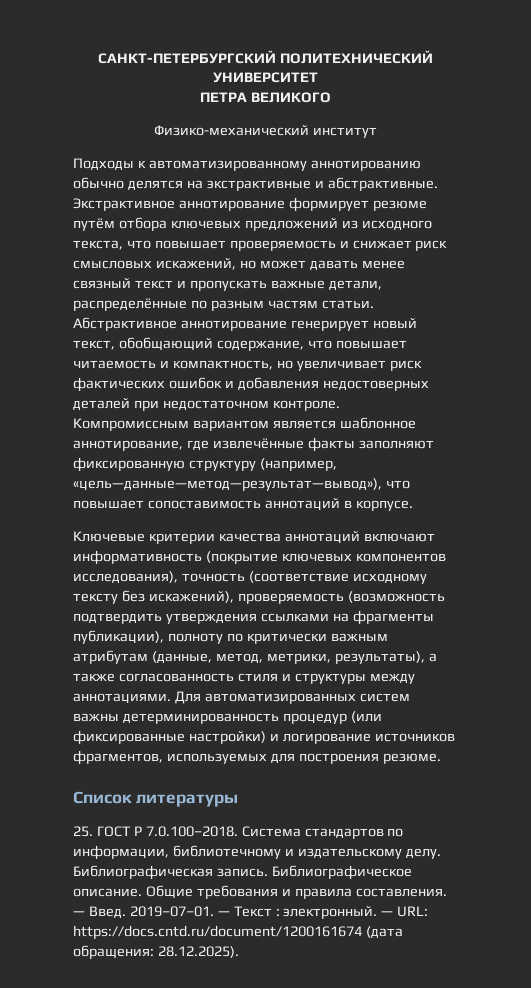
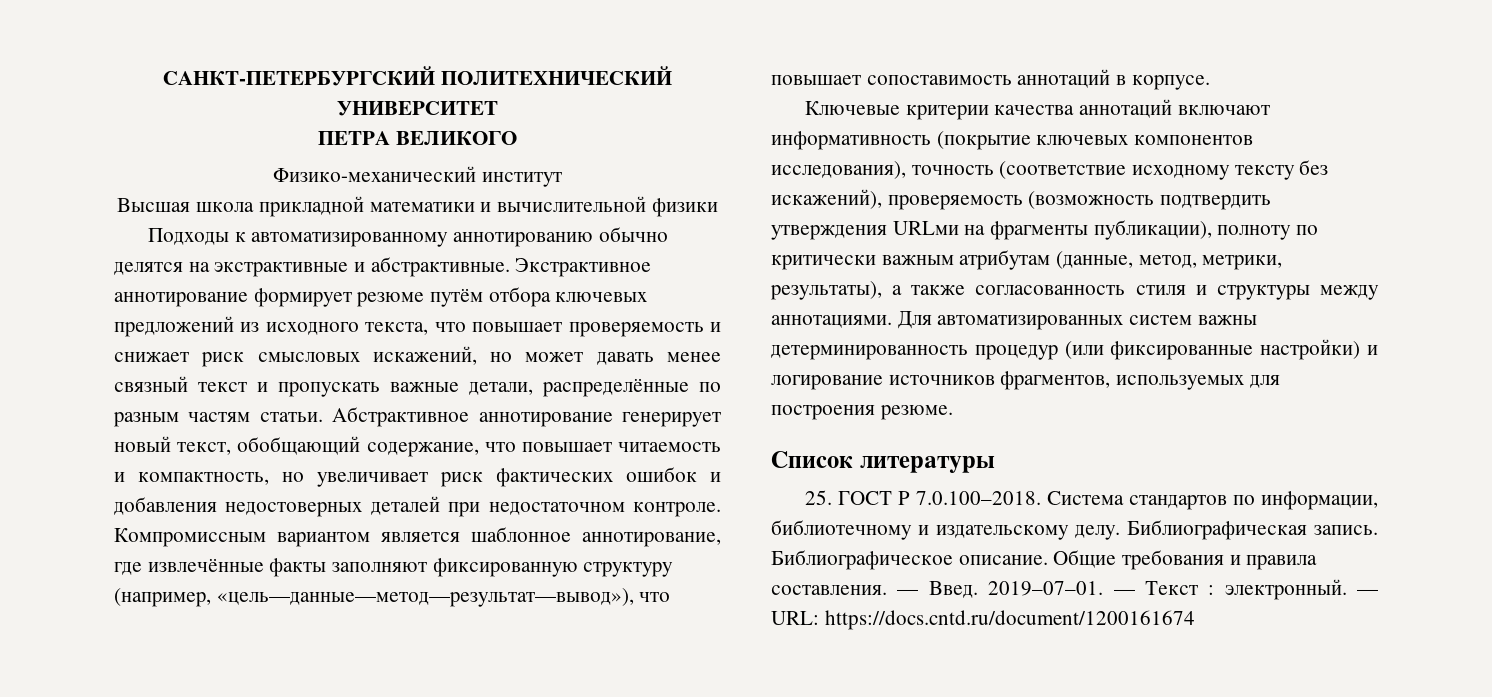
+ Высшая школа прикладной математики и вычислительной физики
- Ключевые критерии качества аннотаций включают информативность (покрытие ключевых компонентов исследования), точность (соответствие исходному тексту без искажений), проверяемость (возможность подтвердить утверждения ссылками на фрагменты публикации), полноту по критически важным атрибутам (данные, метод, метрики, результаты), а также согласованность стиля и структуры между аннотациями.
+ Ключевые критерии качества аннотаций включают информативность (покрытие ключевых компонентов исследования), точность (соответствие исходному тексту без искажений), проверяемость (возможность подтвердить утверждения URLми на фрагменты публикации), полноту по критически важным атрибутам (данные, метод, метрики, результаты), а также согласованность стиля и структуры между аннотациями.
- — URL: https://docs.cntd.ru/document/1200161674 (дата обращения: 28.12.2025).
+ — URL: https://docs.cntd.ru/document/1200161674

